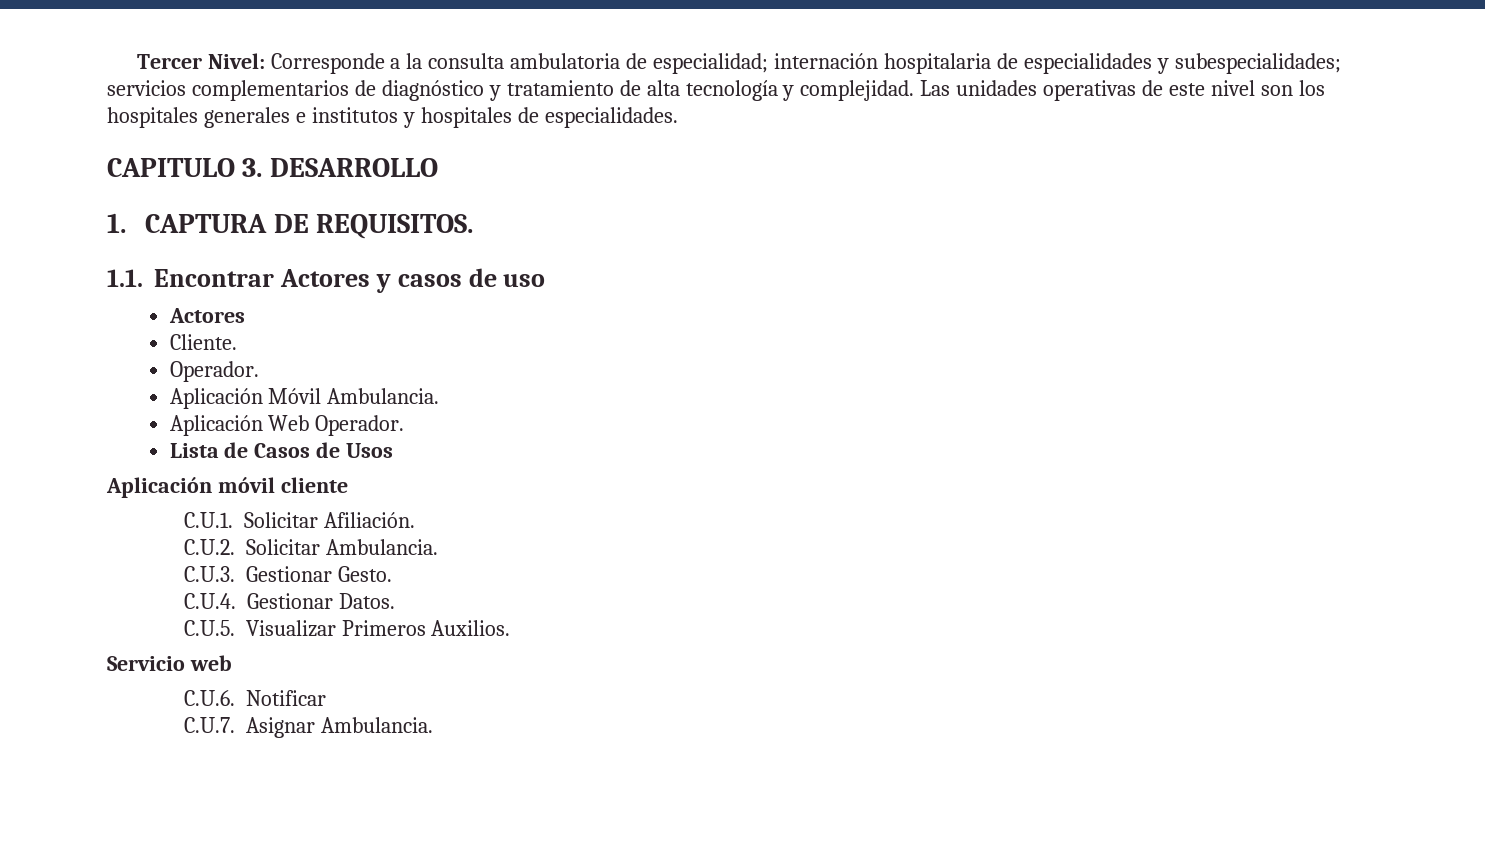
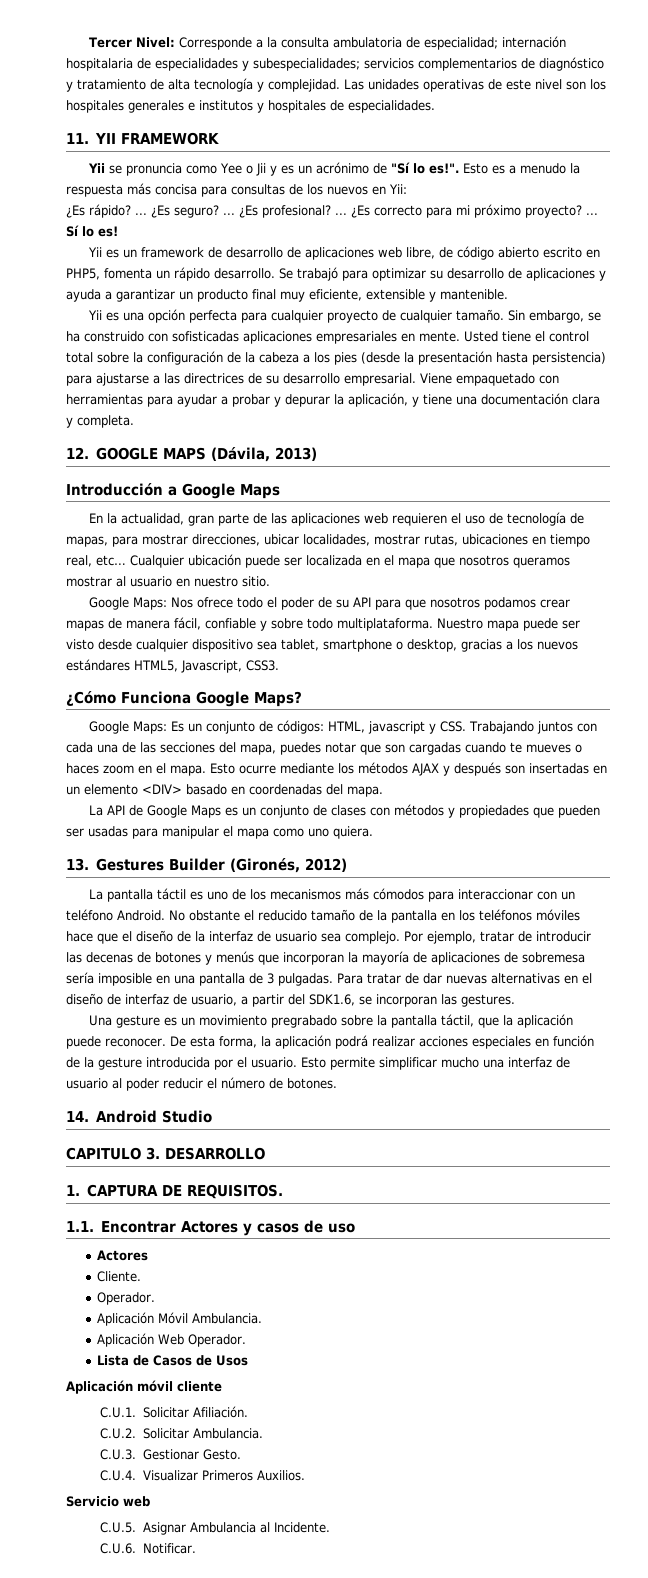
+ 11. YII FRAMEWORK
+ Yii se pronuncia como Yee o Jii y es un acrónimo de "Sí lo es!". Esto es a menudo la respuesta más concisa para consultas de los nuevos en Yii:
+ ¿Es rápido? ... ¿Es seguro? ... ¿Es profesional? ... ¿Es correcto para mi próximo proyecto? ... Sí lo es!
+ Yii es un framework de desarrollo de aplicaciones web libre, de código abierto escrito en PHP5, fomenta un rápido desarrollo. Se trabajó para optimizar su desarrollo de aplicaciones y ayuda a garantizar un producto final muy eficiente, extensible y mantenible.
+ Yii es una opción perfecta para cualquier proyecto de cualquier tamaño. Sin embargo, se ha construido con sofisticadas aplicaciones empresariales en mente. Usted tiene el control total sobre la configuración de la cabeza a los pies (desde la presentación hasta persistencia) para ajustarse a las directrices de su desarrollo empresarial. Viene empaquetado con herramientas para ayudar a probar y depurar la aplicación, y tiene una documentación clara y completa.
+ 12. GOOGLE MAPS (Dávila, 2013)
+ Introducción a Google Maps
+ En la actualidad, gran parte de las aplicaciones web requieren el uso de tecnología de mapas, para mostrar direcciones, ubicar localidades, mostrar rutas, ubicaciones en tiempo real, etc… Cualquier ubicación puede ser localizada en el mapa que nosotros queramos mostrar al usuario en nuestro sitio.
+ Google Maps: Nos ofrece todo el poder de su API para que nosotros podamos crear mapas de manera fácil, confiable y sobre todo multiplataforma. Nuestro mapa puede ser visto desde cualquier dispositivo sea tablet, smartphone o desktop, gracias a los nuevos estándares HTML5, Javascript, CSS3.
+ ¿Cómo Funciona Google Maps?
+ Google Maps: Es un conjunto de códigos: HTML, javascript y CSS. Trabajando juntos con cada una de las secciones del mapa, puedes notar que son cargadas cuando te mueves o haces zoom en el mapa. Esto ocurre mediante los métodos AJAX y después son insertadas en un elemento <DIV> basado en coordenadas del mapa.
+ La API de Google Maps es un conjunto de clases con métodos y propiedades que pueden ser usadas para manipular el mapa como uno quiera.
+ 13. Gestures Builder (Gironés, 2012)
+ La pantalla táctil es uno de los mecanismos más cómodos para interaccionar con un teléfono Android. No obstante el reducido tamaño de la pantalla en los teléfonos móviles hace que el diseño de la interfaz de usuario sea complejo. Por ejemplo, tratar de introducir las decenas de botones y menús que incorporan la mayoría de aplicaciones de sobremesa sería imposible en una pantalla de 3 pulgadas. Para tratar de dar nuevas alternativas en el diseño de interfaz de usuario, a partir del SDK1.6, se incorporan las gestures.
+ Una gesture es un movimiento pregrabado sobre la pantalla táctil, que la aplicación puede reconocer. De esta forma, la aplicación podrá realizar acciones especiales en función de la gesture introducida por el usuario. Esto permite simplificar mucho una interfaz de usuario al poder reducir el número de botones.
+ 14. Android Studio
- C.U.4. Gestionar Datos.
- C.U.5. Visualizar Primeros Auxilios.
+ C.U.4. Visualizar Primeros Auxilios.
- C.U.6. Notificar
- C.U.7. Asignar Ambulancia.
+ C.U.5. Asignar Ambulancia al Incidente.
+ C.U.6. Notificar.

